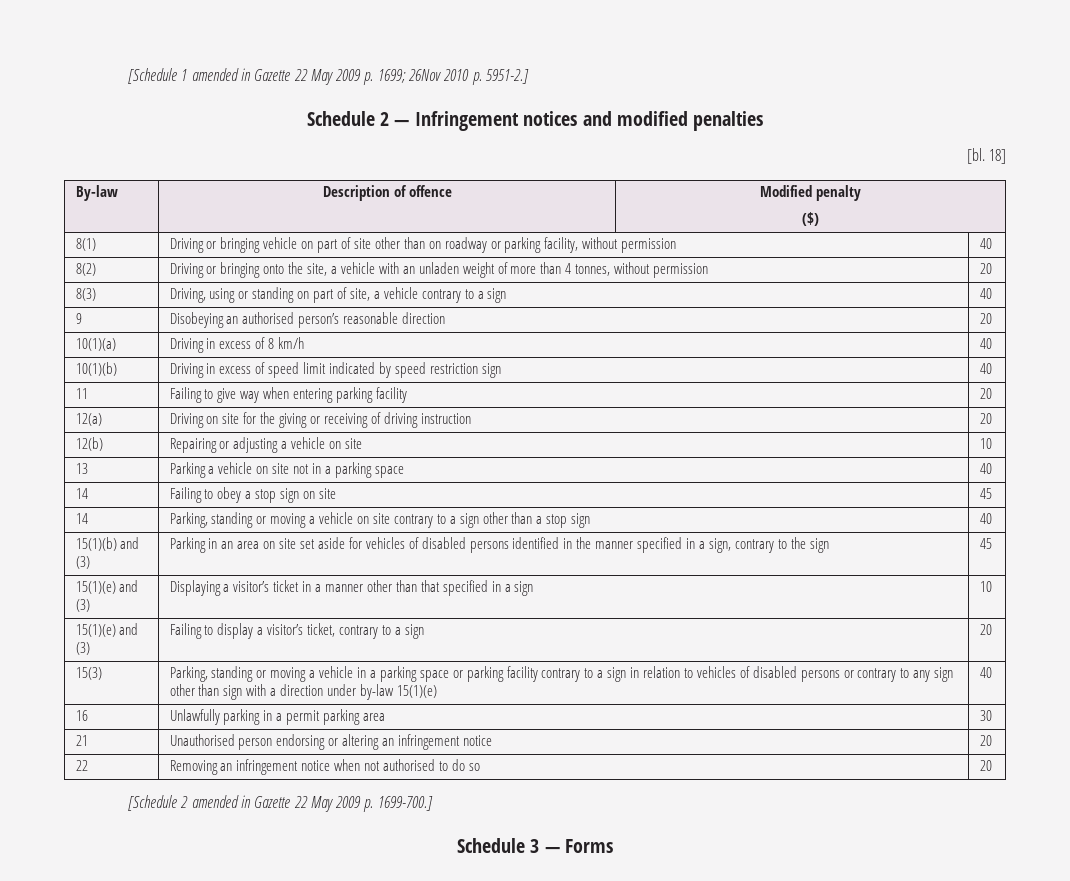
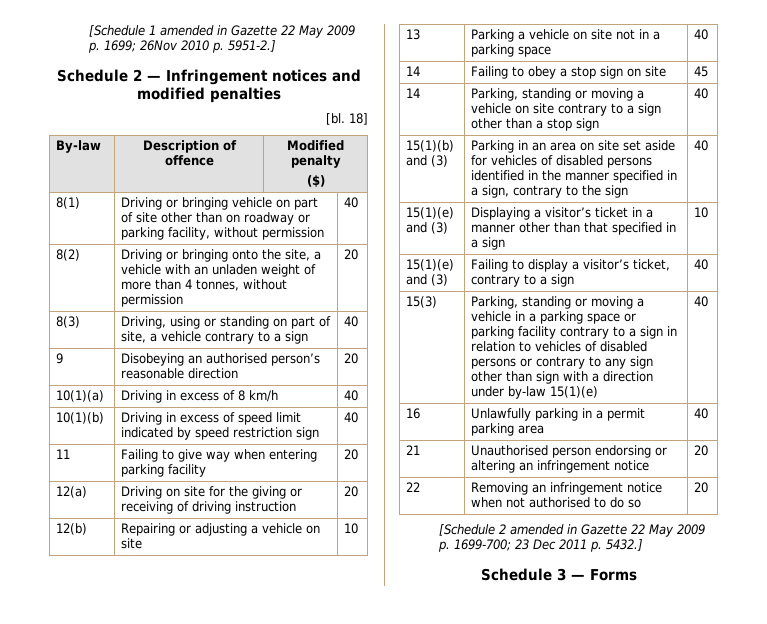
- 15(1)(b) and (3) | Parking in an area on site set aside for vehicles of disabled persons identified in the manner specified in a sign, contrary to the sign | 45
+ 15(1)(b) and (3) | Parking in an area on site set aside for vehicles of disabled persons identified in the manner specified in a sign, contrary to the sign | 40
- 15(1)(e) and (3) | Failing to display a visitor’s ticket, contrary to a sign | 20
+ 15(1)(e) and (3) | Failing to display a visitor’s ticket, contrary to a sign | 40
- 16 | Unlawfully parking in a permit parking area | 30
+ 16 | Unlawfully parking in a permit parking area | 40
- [Schedule 2 amended in Gazette 22 May 2009 p. 1699-700.]
+ [Schedule 2 amended in Gazette 22 May 2009 p. 1699-700; 23 Dec 2011 p. 5432.]

